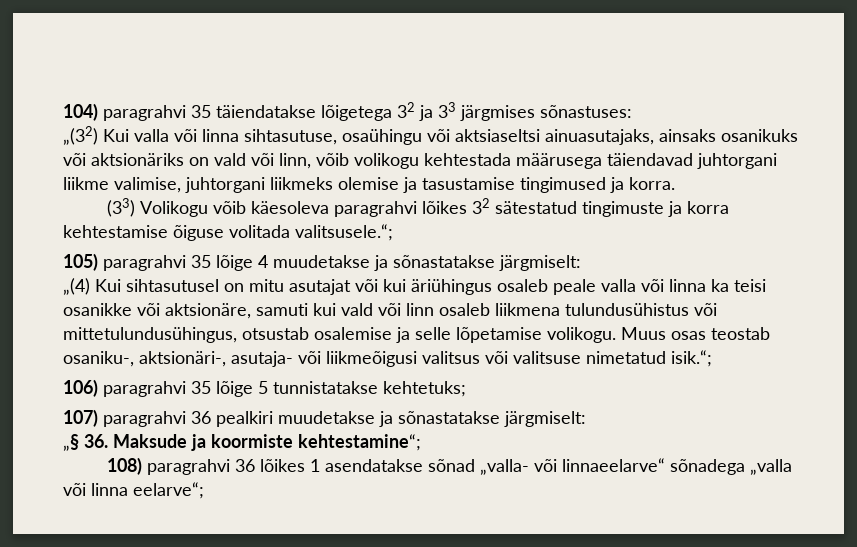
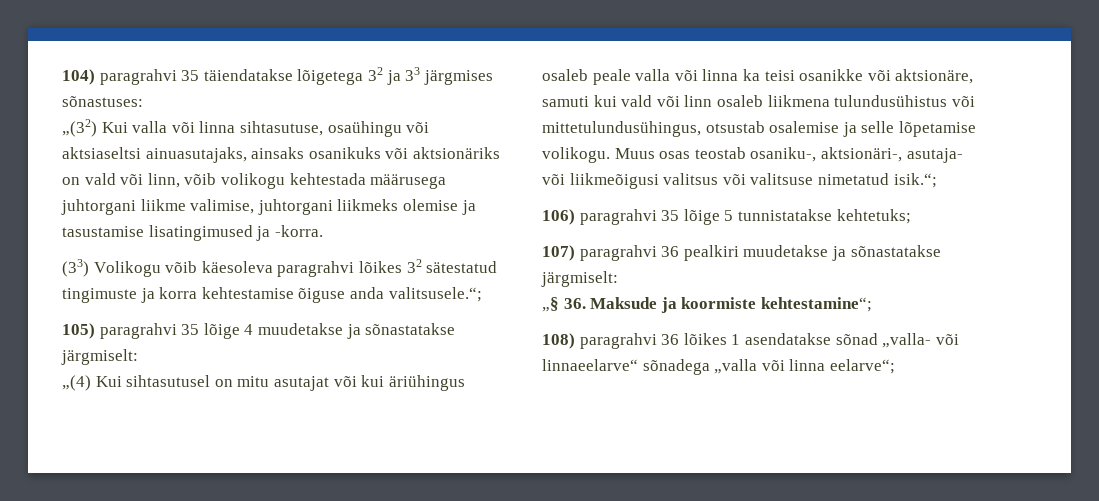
- „(32) Kui valla või linna sihtasutuse, osaühingu või aktsiaseltsi ainuasutajaks, ainsaks osanikuks või aktsionäriks on vald või linn, võib volikogu kehtestada määrusega täiendavad juhtorgani liikme valimise, juhtorgani liikmeks olemise ja tasustamise tingimused ja korra.
+ „(32) Kui valla või linna sihtasutuse, osaühingu või aktsiaseltsi ainuasutajaks, ainsaks osanikuks või aktsionäriks on vald või linn, võib volikogu kehtestada määrusega juhtorgani liikme valimise, juhtorgani liikmeks olemise ja tasustamise lisatingimused ja -korra.
- (33) Volikogu võib käesoleva paragrahvi lõikes 32 sätestatud tingimuste ja korra kehtestamise õiguse volitada valitsusele.“;
+ (33) Volikogu võib käesoleva paragrahvi lõikes 32 sätestatud tingimuste ja korra kehtestamise õiguse anda valitsusele.“;

